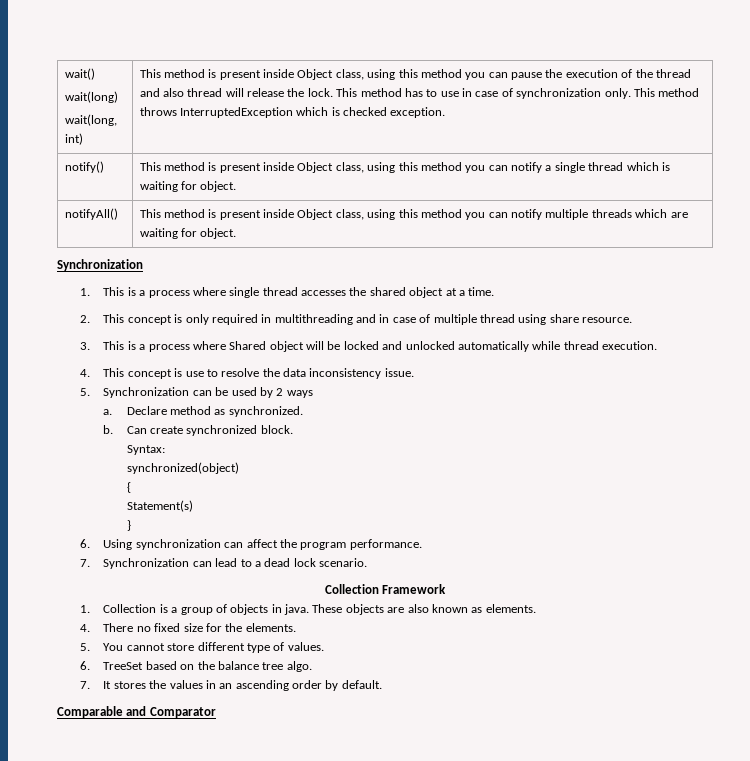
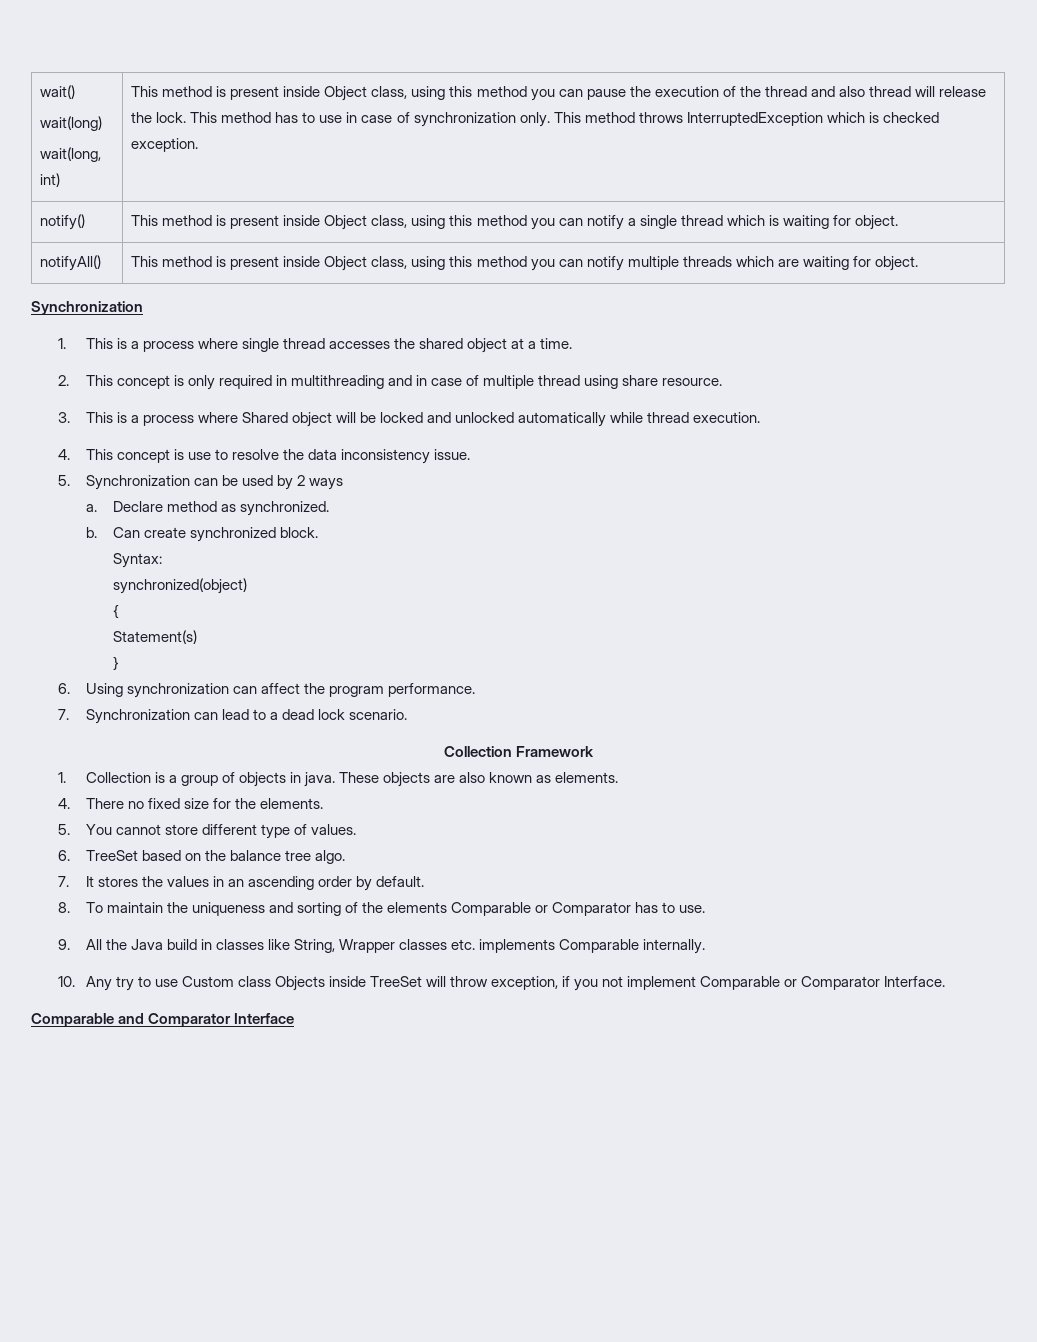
+ 8. To maintain the uniqueness and sorting of the elements Comparable or Comparator has to use.
+ 9. All the Java build in classes like String, Wrapper classes etc. implements Comparable internally.
+ 10. Any try to use Custom class Objects inside TreeSet will throw exception, if you not implement Comparable or Comparator Interface.
- Comparable and Comparator
+ Comparable and Comparator Interface

